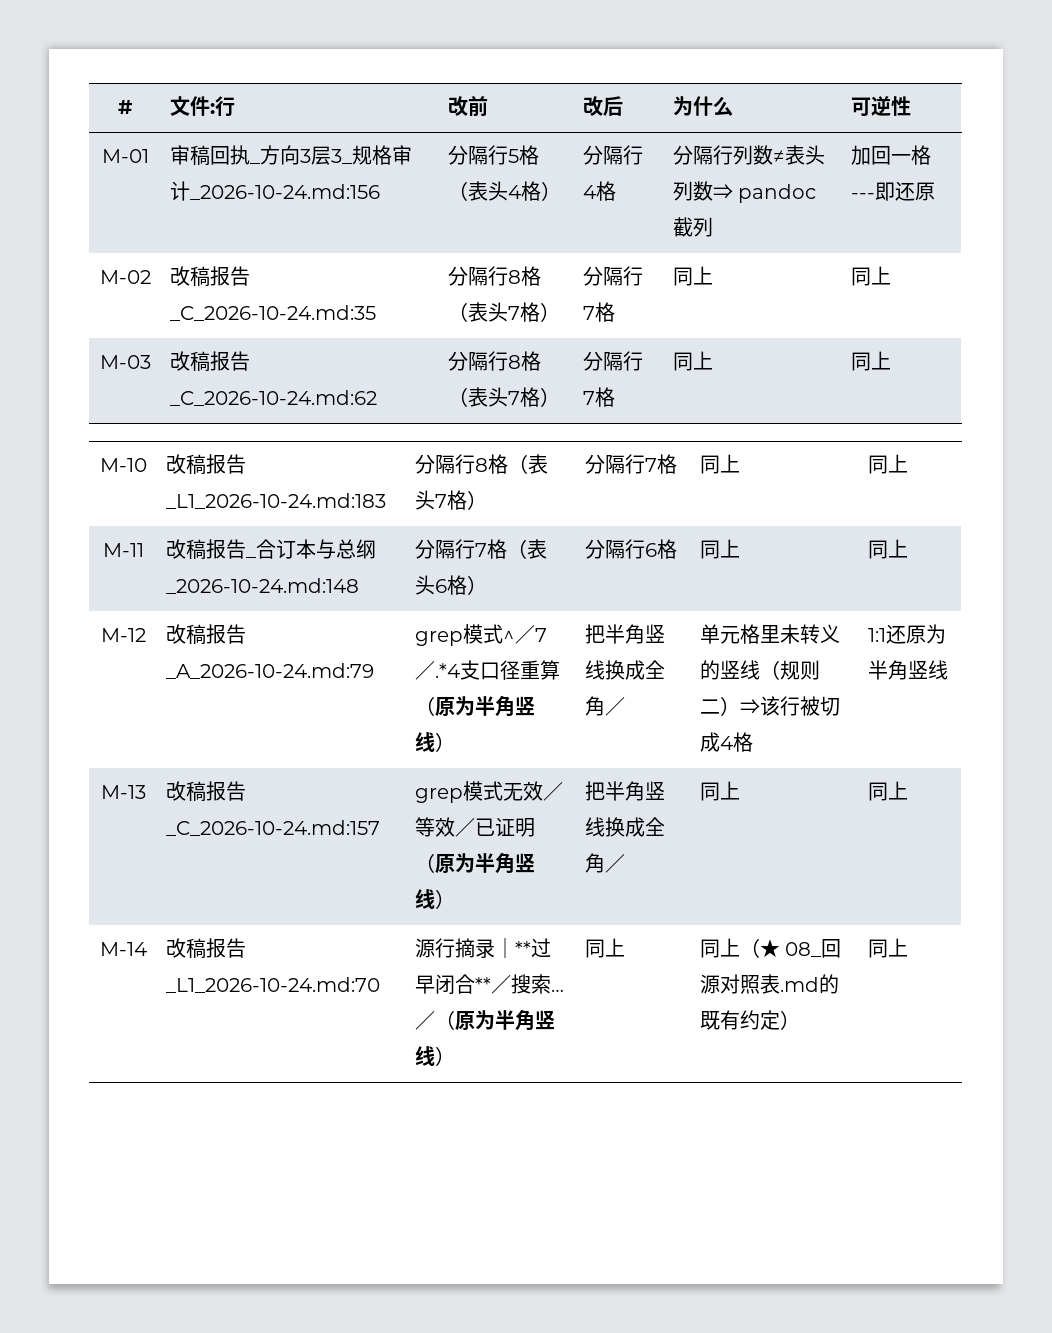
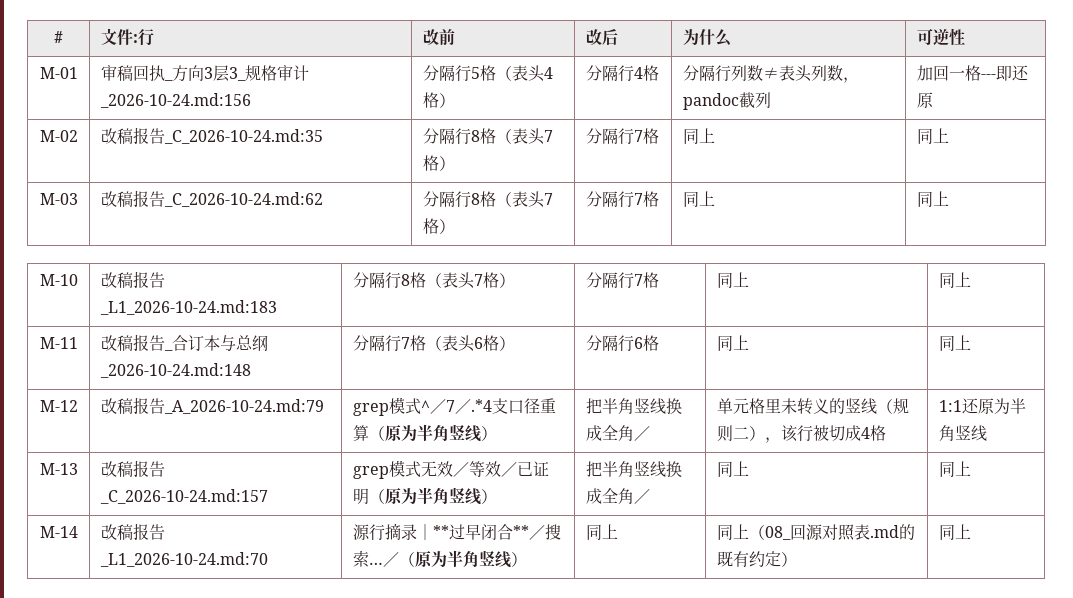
- M-01 | 审稿回执_方向3层3_规格审计_2026-10-24.md:156 | 分隔行5格（表头4格） | 分隔行4格 | 分隔行列数≠表头列数⇒ pandoc截列 | 加回一格---即还原
+ M-01 | 审稿回执_方向3层3_规格审计_2026-10-24.md:156 | 分隔行5格（表头4格） | 分隔行4格 | 分隔行列数≠表头列数，pandoc截列 | 加回一格---即还原
- M-12 | 改稿报告_A_2026-10-24.md:79 | grep模式^／7／.*4支口径重算（原为半角竖线） | 把半角竖线换成全角／ | 单元格里未转义的竖线（规则二）⇒该行被切成4格 | 1:1还原为半角竖线
+ M-12 | 改稿报告_A_2026-10-24.md:79 | grep模式^／7／.*4支口径重算（原为半角竖线） | 把半角竖线换成全角／ | 单元格里未转义的竖线（规则二），该行被切成4格 | 1:1还原为半角竖线
- M-14 | 改稿报告_L1_2026-10-24.md:70 | 源行摘录｜**过早闭合**／搜索…／（原为半角竖线） | 同上 | 同上（★ 08_回源对照表.md的既有约定） | 同上
+ M-14 | 改稿报告_L1_2026-10-24.md:70 | 源行摘录｜**过早闭合**／搜索…／（原为半角竖线） | 同上 | 同上（08_回源对照表.md的既有约定） | 同上

